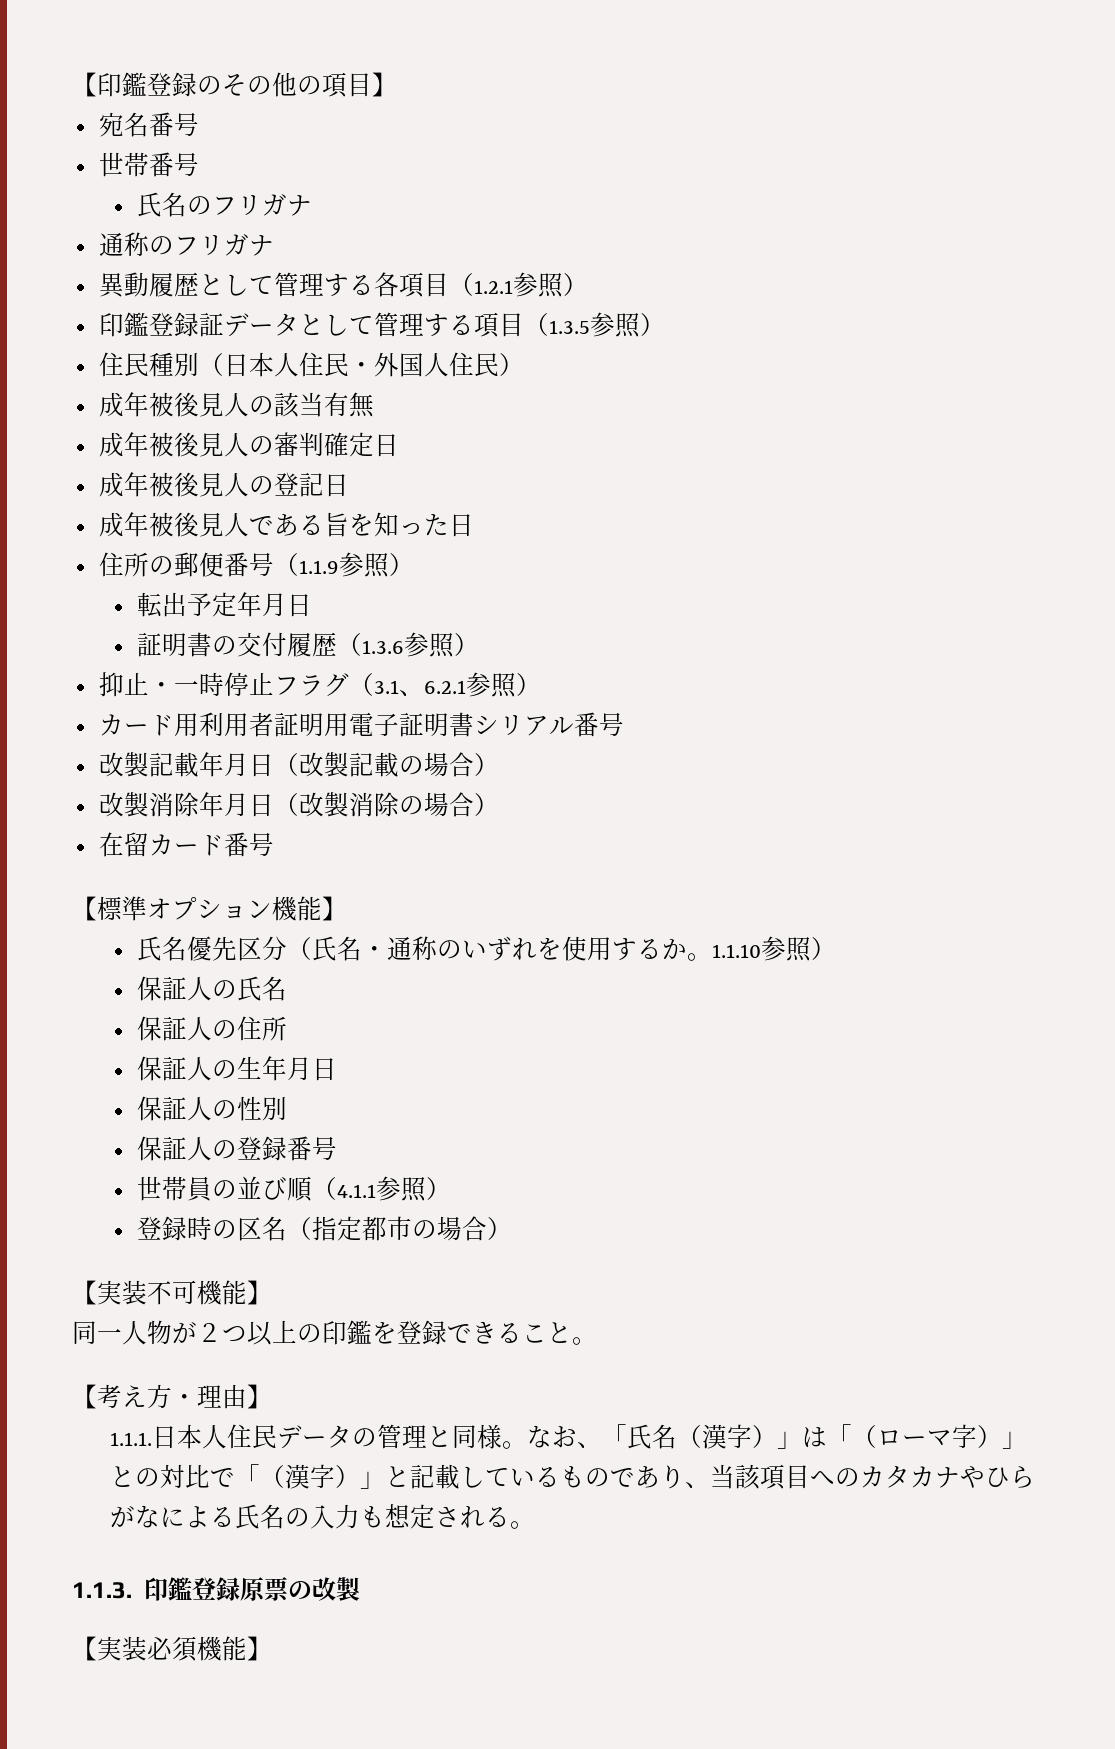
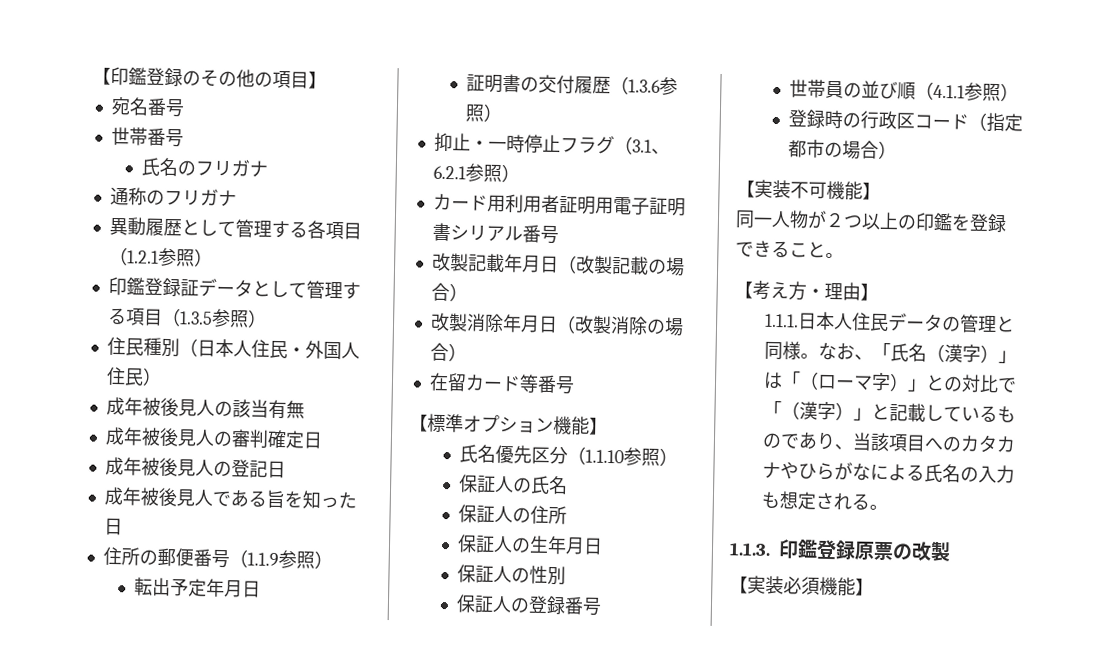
- 在留カード番号
+ 在留カード等番号
- 氏名優先区分（氏名・通称のいずれを使用するか。1.1.10参照）
+ 氏名優先区分（1.1.10参照）
- 登録時の区名（指定都市の場合）
+ 登録時の行政区コード（指定都市の場合）

